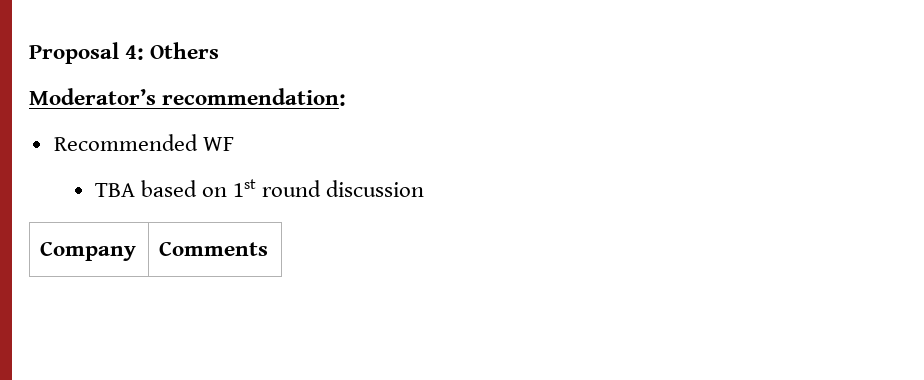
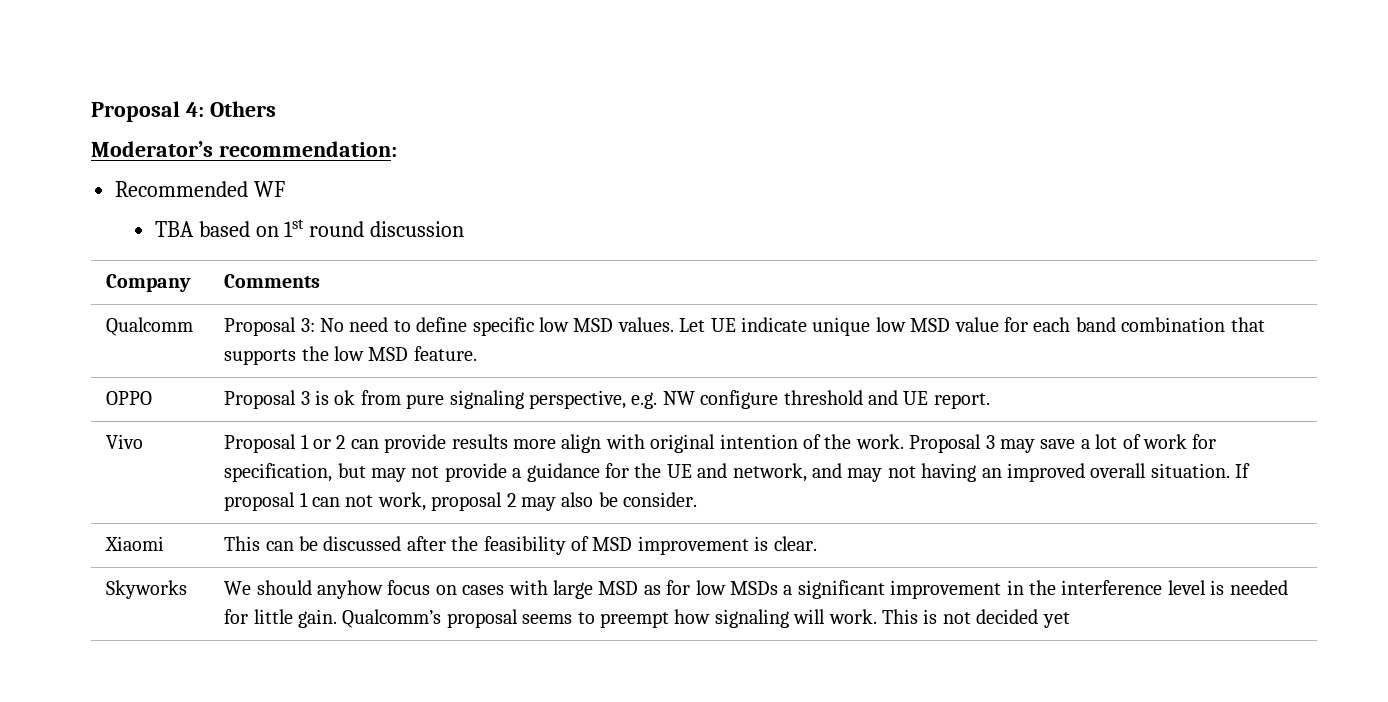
+ Qualcomm | Proposal 3: No need to define specific low MSD values. Let UE indicate unique low MSD value for each band combination that supports the low MSD feature.
+ OPPO | Proposal 3 is ok from pure signaling perspective, e.g. NW configure threshold and UE report.
+ Vivo | Proposal 1 or 2 can provide results more align with original intention of the work. Proposal 3 may save a lot of work for specification, but may not provide a guidance for the UE and network, and may not having an improved overall situation. If proposal 1 can not work, proposal 2 may also be consider.
+ Xiaomi | This can be discussed after the feasibility of MSD improvement is clear.
+ Skyworks | We should anyhow focus on cases with large MSD as for low MSDs a significant improvement in the interference level is needed for little gain. Qualcomm’s proposal seems to preempt how signaling will work. This is not decided yet

